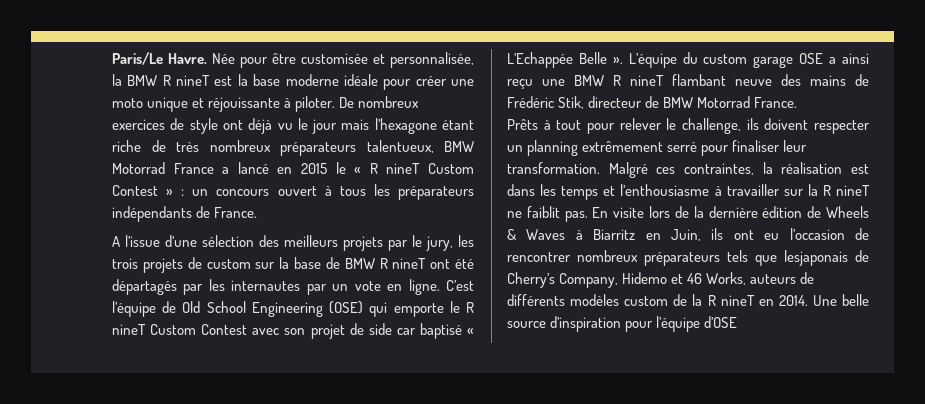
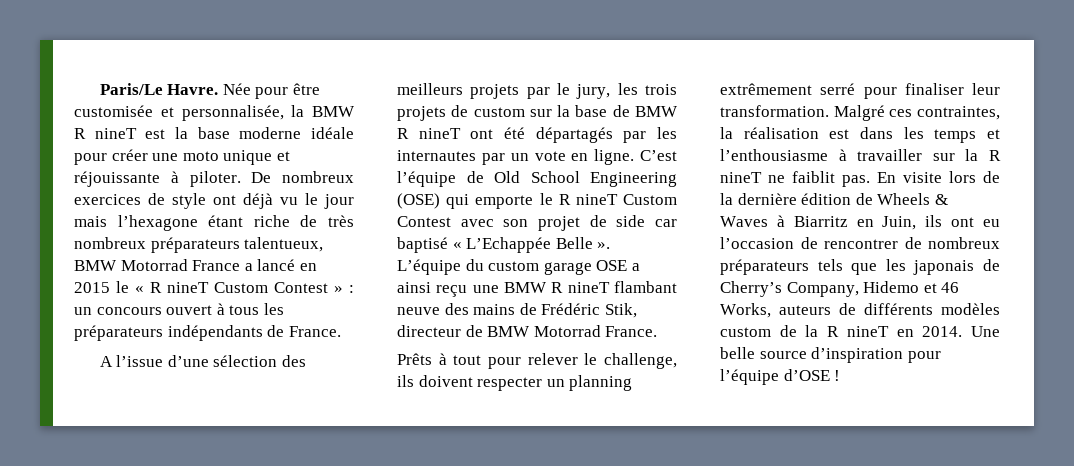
- En visite lors de la dernière édition de Wheels & Waves à Biarritz en Juin, ils ont eu l’occasion de rencontrer nombreux préparateurs tels que lesjaponais de Cherry’s Company, Hidemo et 46 Works, auteurs de différents modèles custom de la R nineT en 2014.
+ En visite lors de la dernière édition de Wheels & Waves à Biarritz en Juin, ils ont eu l’occasion de rencontrer de nombreux préparateurs tels que les japonais de Cherry’s Company, Hidemo et 46 Works, auteurs de différents modèles custom de la R nineT en 2014.
- Une belle source d’inspiration pour l’équipe d’OSE
+ Une belle source d’inspiration pour l’équipe d’OSE !

